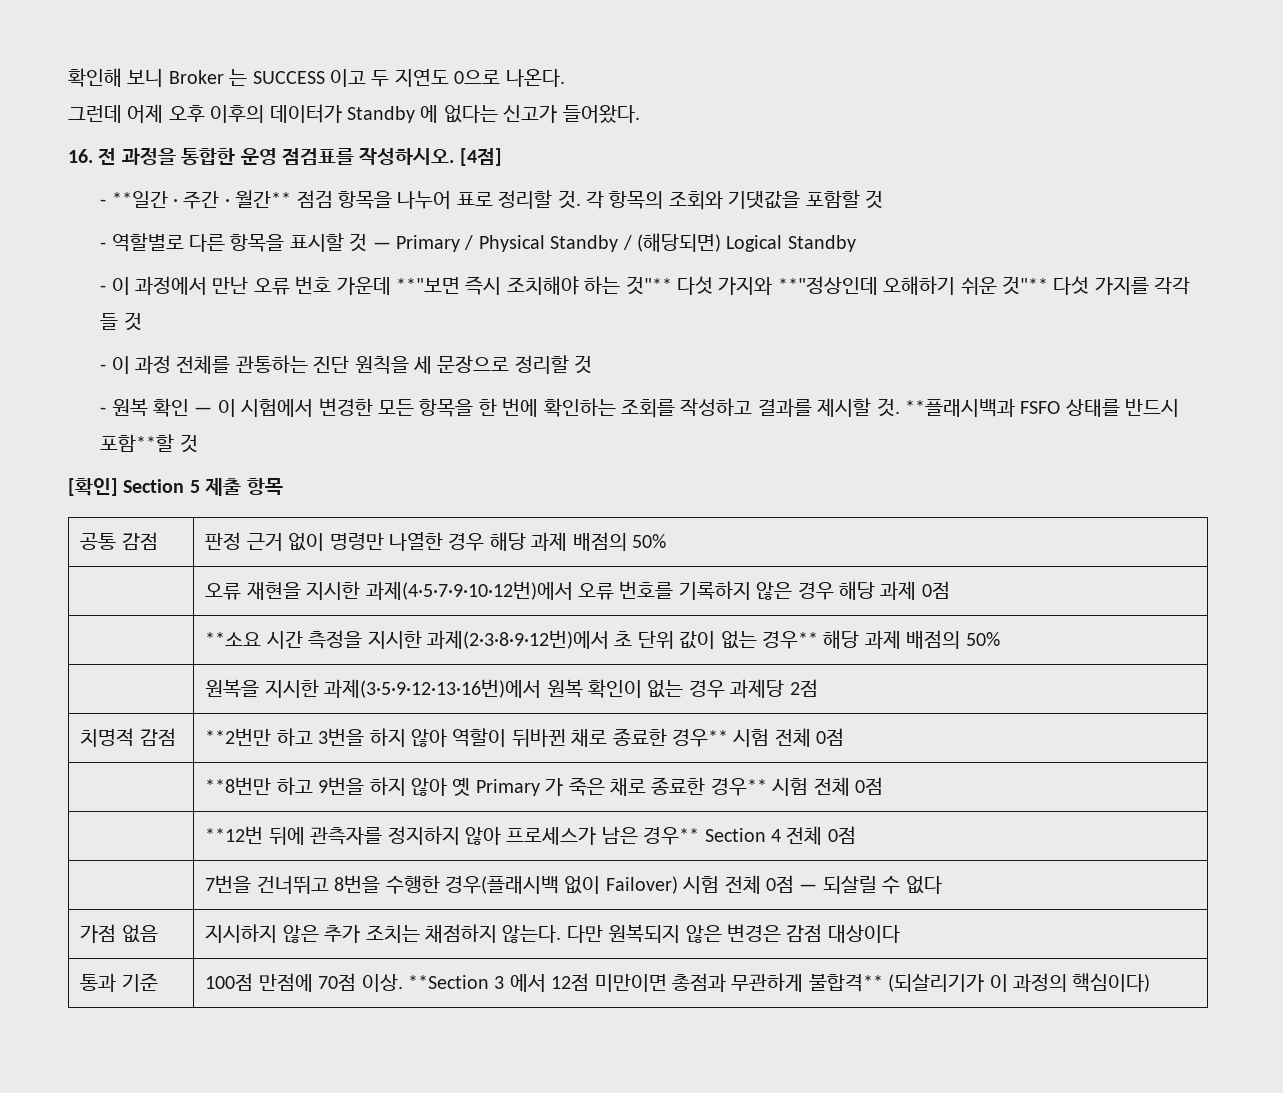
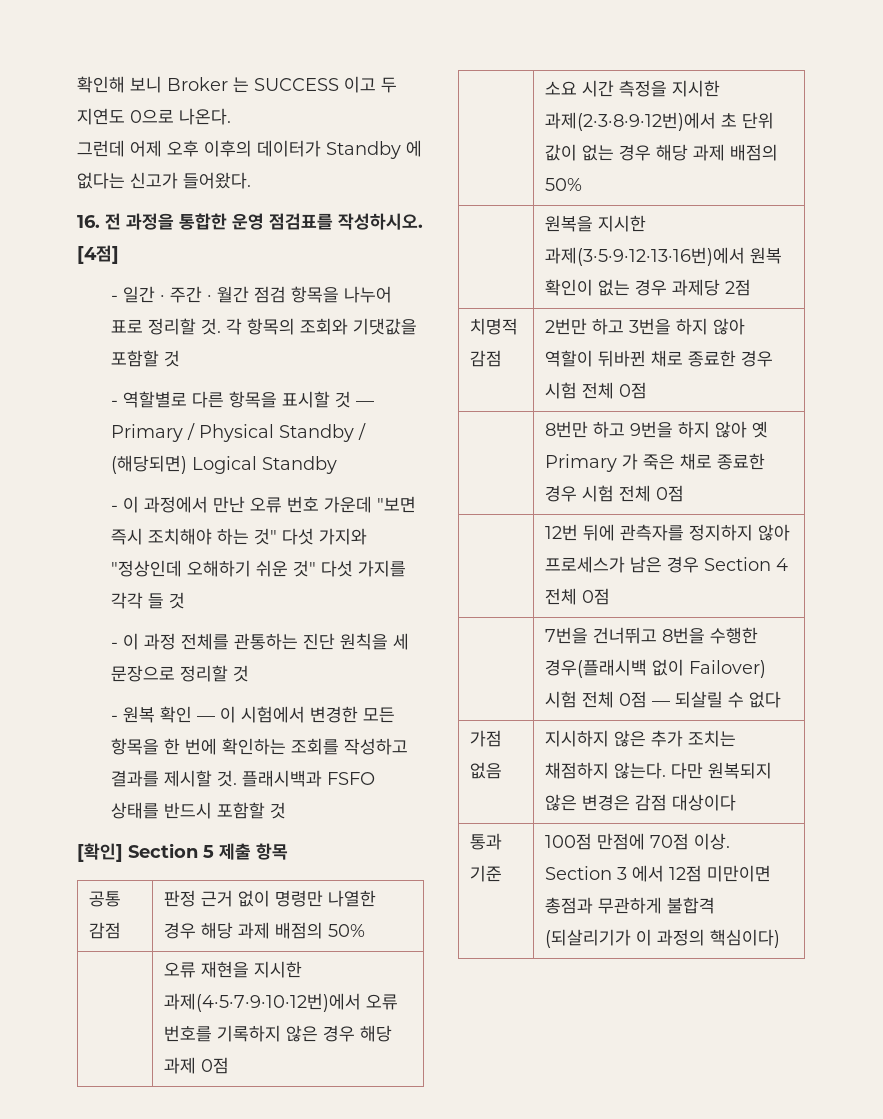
- - **일간 · 주간 · 월간** 점검 항목을 나누어 표로 정리할 것.
+ - 일간 · 주간 · 월간 점검 항목을 나누어 표로 정리할 것.
- - 이 과정에서 만난 오류 번호 가운데 **"보면 즉시 조치해야 하는 것"** 다섯 가지와 **"정상인데 오해하기 쉬운 것"** 다섯 가지를 각각 들 것
+ - 이 과정에서 만난 오류 번호 가운데 "보면 즉시 조치해야 하는 것" 다섯 가지와 "정상인데 오해하기 쉬운 것" 다섯 가지를 각각 들 것
- **플래시백과 FSFO 상태를 반드시 포함**할 것
+ 플래시백과 FSFO 상태를 반드시 포함할 것
- | **소요 시간 측정을 지시한 과제(2·3·8·9·12번)에서 초 단위 값이 없는 경우** 해당 과제 배점의 50%
+ | 소요 시간 측정을 지시한 과제(2·3·8·9·12번)에서 초 단위 값이 없는 경우 해당 과제 배점의 50%
- 치명적 감점 | **2번만 하고 3번을 하지 않아 역할이 뒤바뀐 채로 종료한 경우** 시험 전체 0점
- | **8번만 하고 9번을 하지 않아 옛 Primary 가 죽은 채로 종료한 경우** 시험 전체 0점
- | **12번 뒤에 관측자를 정지하지 않아 프로세스가 남은 경우** Section 4 전체 0점
+ 치명적 감점 | 2번만 하고 3번을 하지 않아 역할이 뒤바뀐 채로 종료한 경우 시험 전체 0점
+ | 8번만 하고 9번을 하지 않아 옛 Primary 가 죽은 채로 종료한 경우 시험 전체 0점
+ | 12번 뒤에 관측자를 정지하지 않아 프로세스가 남은 경우 Section 4 전체 0점
- 통과 기준 | 100점 만점에 70점 이상. **Section 3 에서 12점 미만이면 총점과 무관하게 불합격** (되살리기가 이 과정의 핵심이다)
+ 통과 기준 | 100점 만점에 70점 이상. Section 3 에서 12점 미만이면 총점과 무관하게 불합격 (되살리기가 이 과정의 핵심이다)

